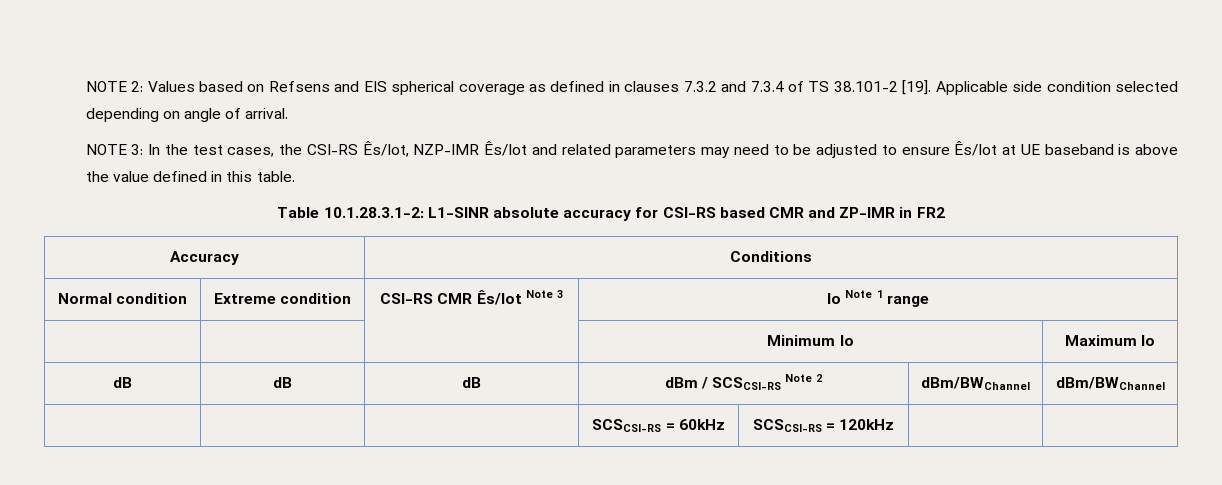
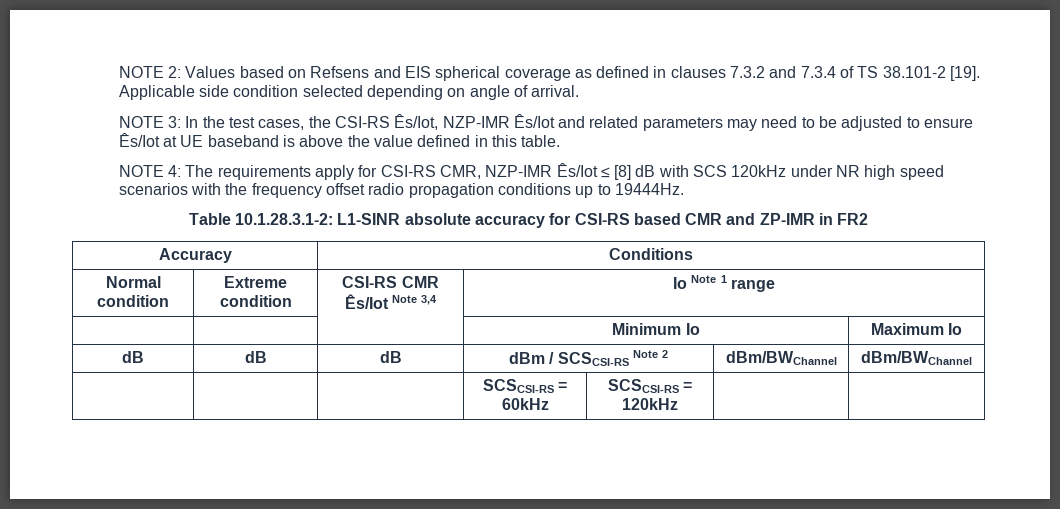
+ NOTE 4: The requirements apply for CSI-RS CMR, NZP-IMR Ês/Iot ≤ [8] dB with SCS 120kHz under NR high speed scenarios with the frequency offset radio propagation conditions up to 19444Hz.
- Normal condition | Extreme condition | CSI-RS CMR Ês/Iot Note 3 | Io Note 1 range
+ Normal condition | Extreme condition | CSI-RS CMR Ês/Iot Note 3,4 | Io Note 1 range

